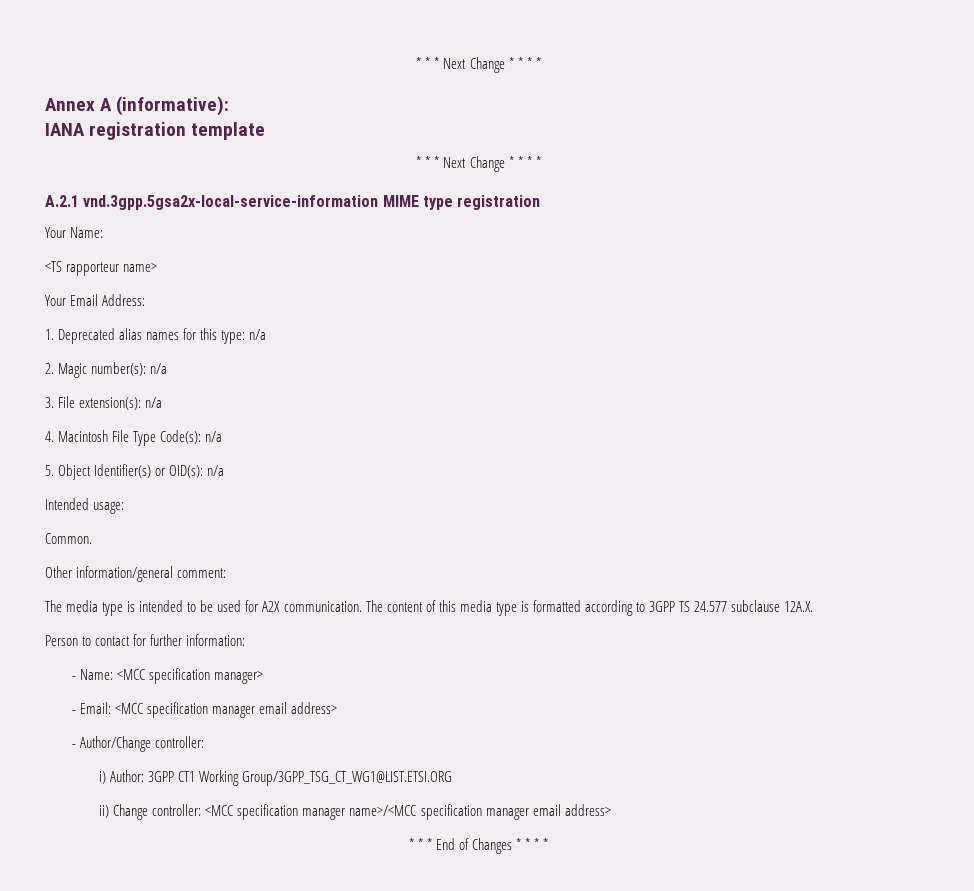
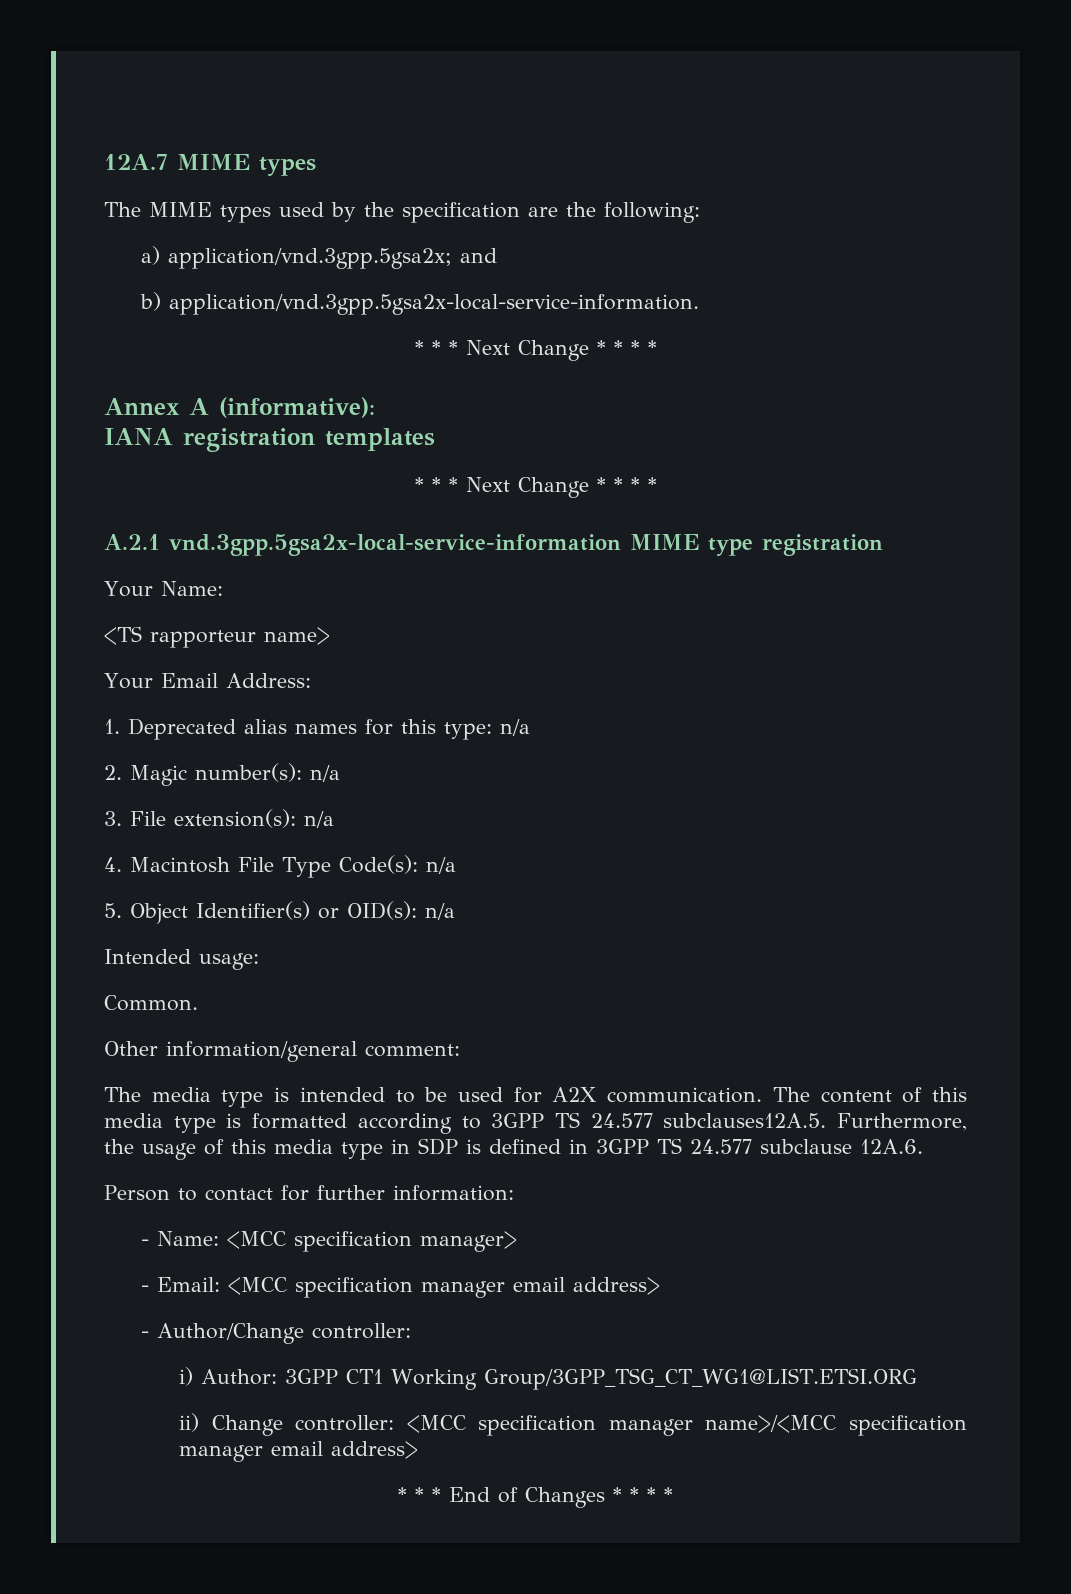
+ 12A.7 MIME types
+ The MIME types used by the specification are the following:
+ a) application/vnd.3gpp.5gsa2x; and
+ b) application/vnd.3gpp.5gsa2x-local-service-information.
- IANA registration template
+ IANA registration templates
- The content of this media type is formatted according to 3GPP TS 24.577 subclause 12A.X.
+ The content of this media type is formatted according to 3GPP TS 24.577 subclauses12A.5. Furthermore, the usage of this media type in SDP is defined in 3GPP TS 24.577 subclause 12A.6.

